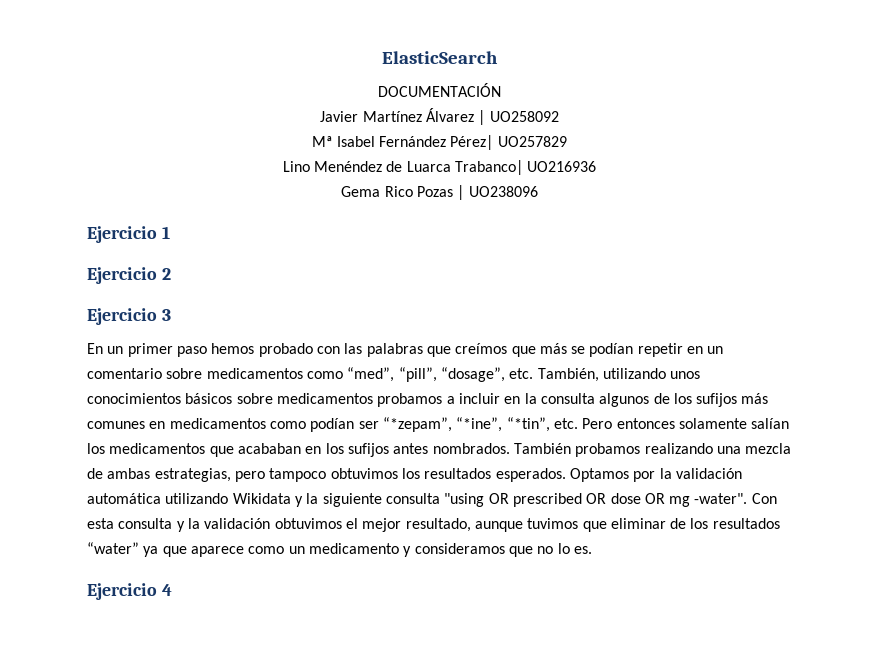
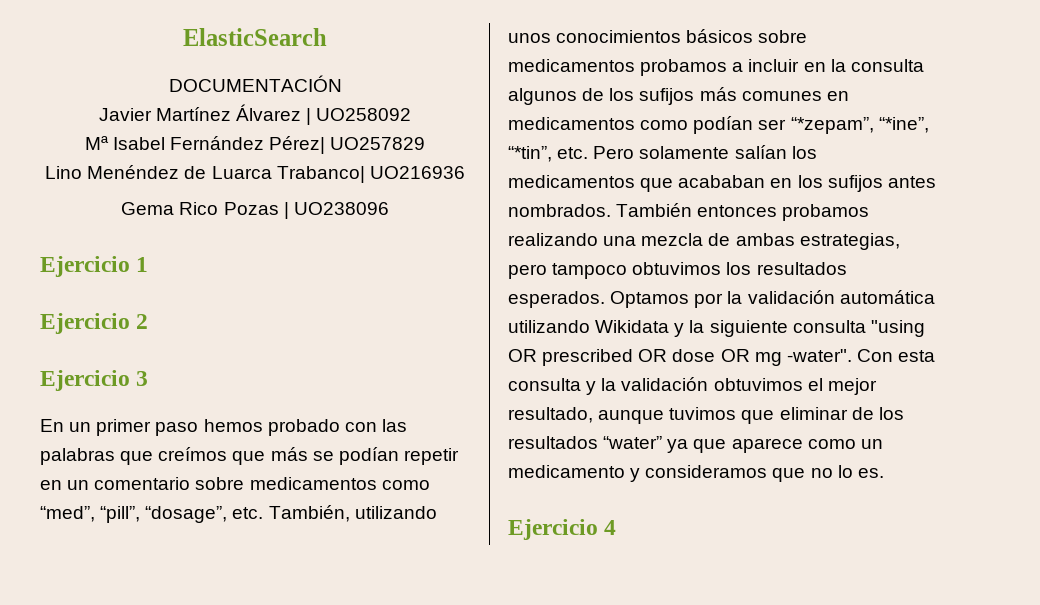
- En un primer paso hemos probado con las palabras que creímos que más se podían repetir en un comentario sobre medicamentos como “med”, “pill”, “dosage”, etc. También, utilizando unos conocimientos básicos sobre medicamentos probamos a incluir en la consulta algunos de los sufijos más comunes en medicamentos como podían ser “*zepam”, “*ine”, “*tin”, etc. Pero entonces solamente salían los medicamentos que acababan en los sufijos antes nombrados.
+ En un primer paso hemos probado con las palabras que creímos que más se podían repetir en un comentario sobre medicamentos como “med”, “pill”, “dosage”, etc. También, utilizando unos conocimientos básicos sobre medicamentos probamos a incluir en la consulta algunos de los sufijos más comunes en medicamentos como podían ser “*zepam”, “*ine”, “*tin”, etc. Pero solamente salían los medicamentos que acababan en los sufijos antes nombrados.
- También probamos realizando una mezcla de ambas estrategias, pero tampoco obtuvimos los resultados esperados.
+ También entonces probamos realizando una mezcla de ambas estrategias, pero tampoco obtuvimos los resultados esperados.

